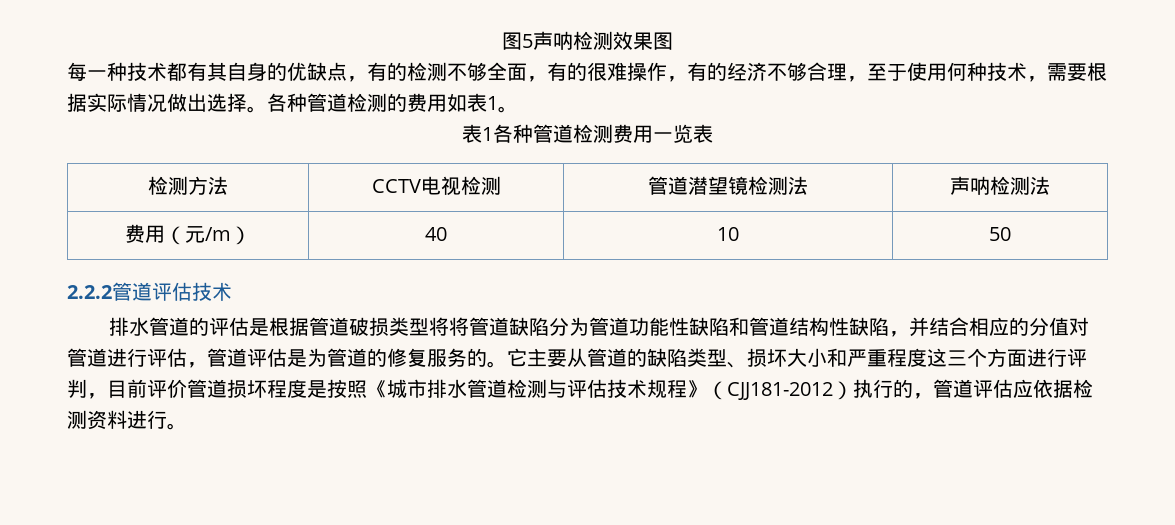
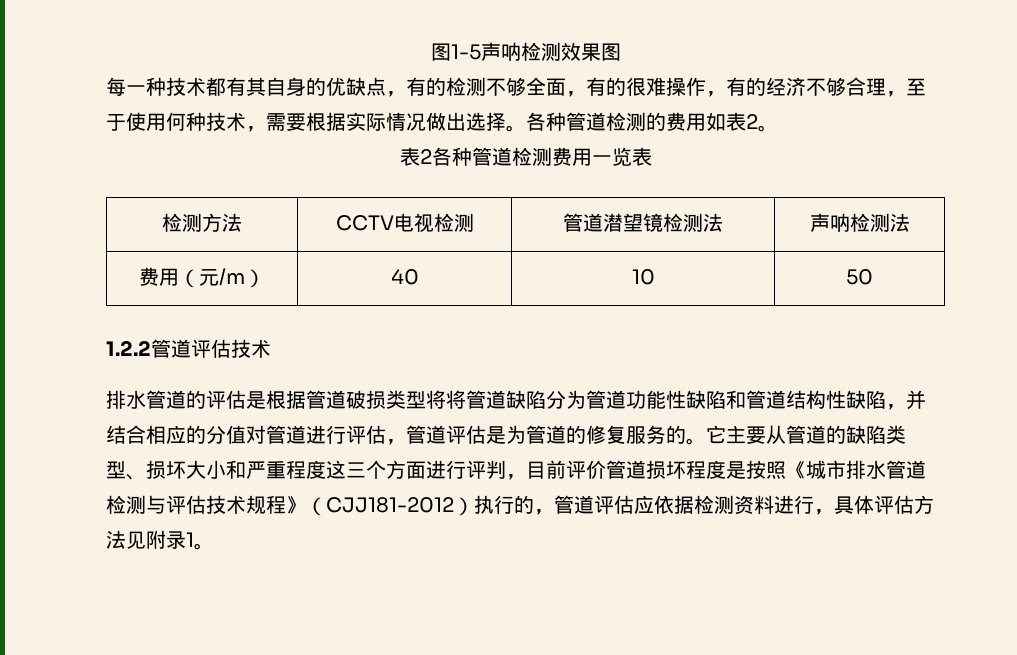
- 图5声呐检测效果图
+ 图1-5声呐检测效果图
- 各种管道检测的费用如表1。
+ 各种管道检测的费用如表2。
- 表1各种管道检测费用一览表
+ 表2各种管道检测费用一览表
- 2.2.2管道评估技术
+ 1.2.2管道评估技术
- 它主要从管道的缺陷类型、损坏大小和严重程度这三个方面进行评判，目前评价管道损坏程度是按照《城市排水管道检测与评估技术规程》（CJJ181-2012）执行的，管道评估应依据检测资料进行。
+ 它主要从管道的缺陷类型、损坏大小和严重程度这三个方面进行评判，目前评价管道损坏程度是按照《城市排水管道检测与评估技术规程》（CJJ181-2012）执行的，管道评估应依据检测资料进行，具体评估方法见附录1。

